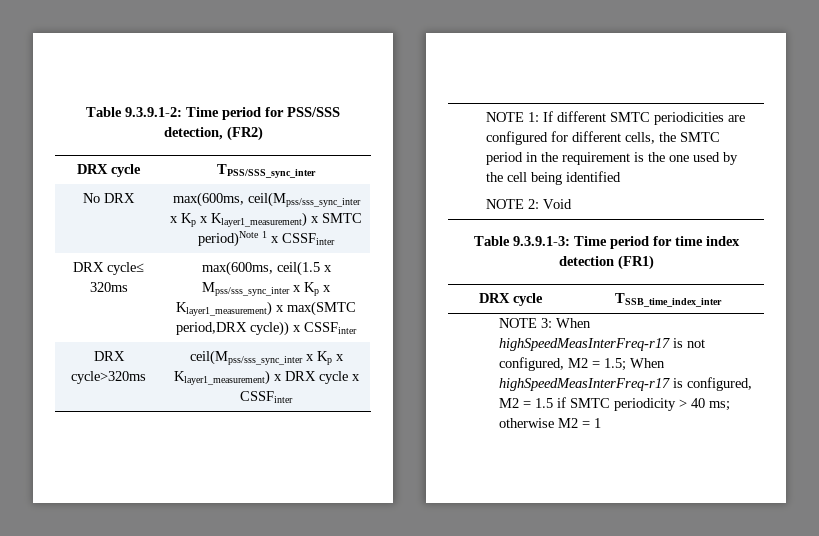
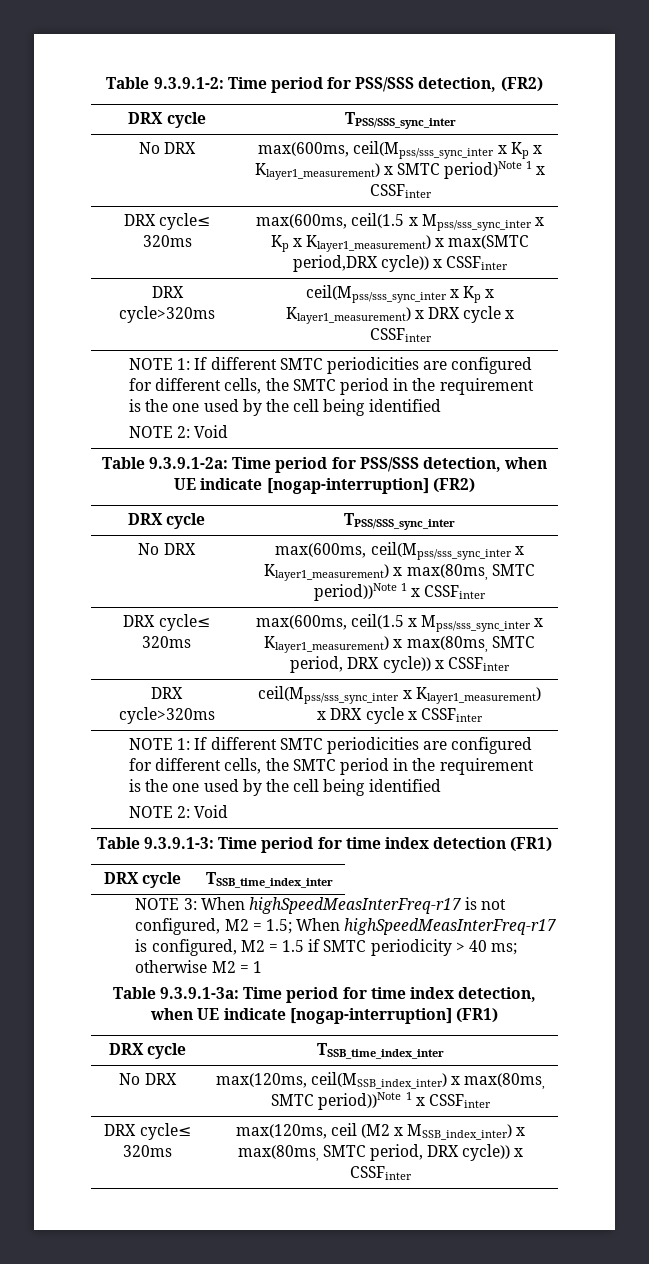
+ Table 9.3.9.1-2a: Time period for PSS/SSS detection, when UE indicate [nogap-interruption] (FR2)
+ DRX cycle | TPSS/SSS_sync_inter
+ No DRX | max(600ms, ceil(Mpss/sss_sync_inter x Klayer1_measurement) x max(80ms, SMTC period))Note 1 x CSSFinter
+ DRX cycle≤ 320ms | max(600ms, ceil(1.5 x Mpss/sss_sync_inter x Klayer1_measurement) x max(80ms, SMTC period, DRX cycle)) x CSSFinter
+ DRX cycle>320ms | ceil(Mpss/sss_sync_inter x Klayer1_measurement) x DRX cycle x CSSFinter
+ NOTE 1: If different SMTC periodicities are configured for different cells, the SMTC period in the requirement is the one used by the cell being identified
+ NOTE 2: Void
+ Table 9.3.9.1-3a: Time period for time index detection, when UE indicate [nogap-interruption] (FR1)
+ DRX cycle | TSSB_time_index_inter
+ No DRX | max(120ms, ceil(MSSB_index_inter) x max(80ms, SMTC period))Note 1 x CSSFinter
+ DRX cycle≤ 320ms | max(120ms, ceil (M2 x MSSB_index_inter) x max(80ms, SMTC period, DRX cycle)) x CSSFinter

